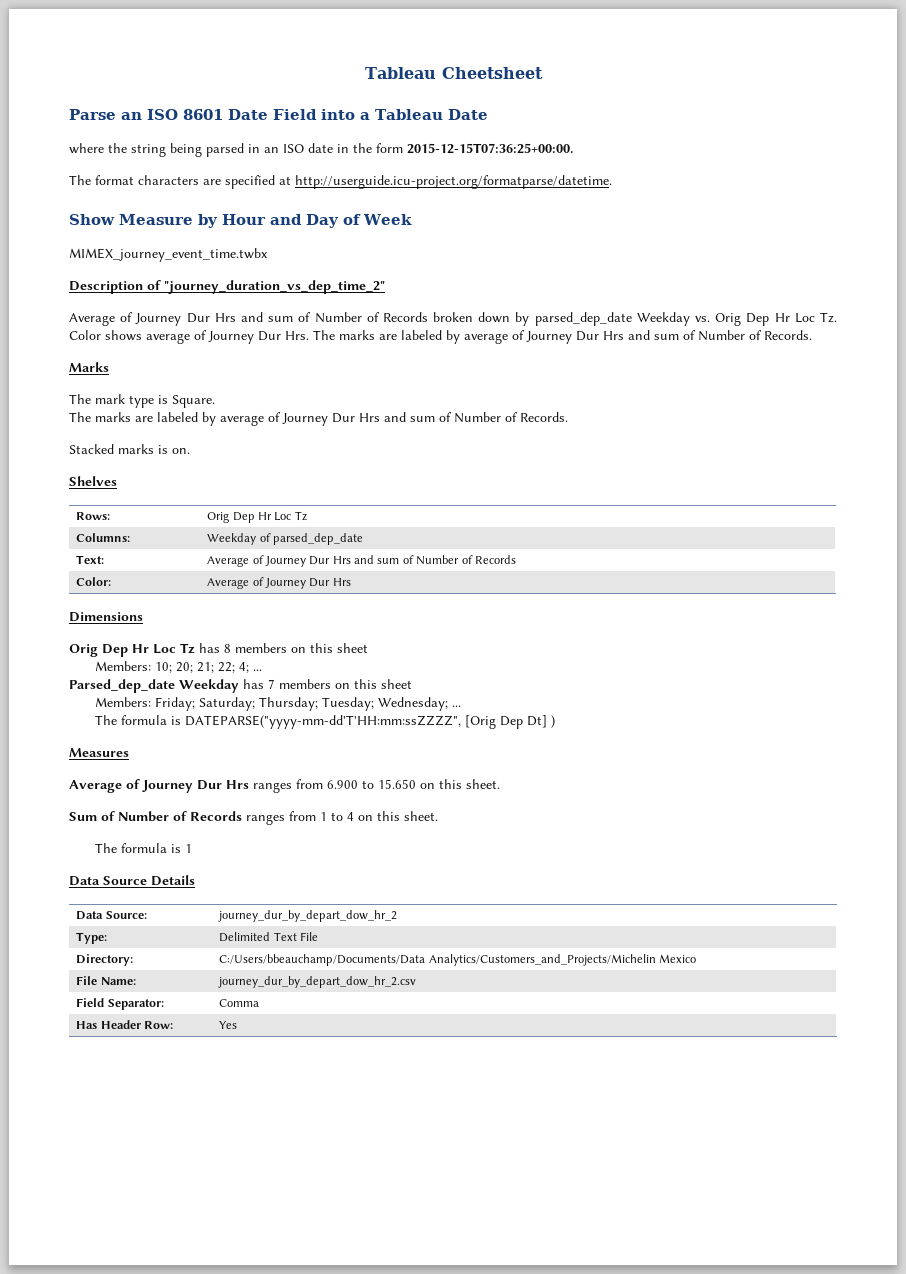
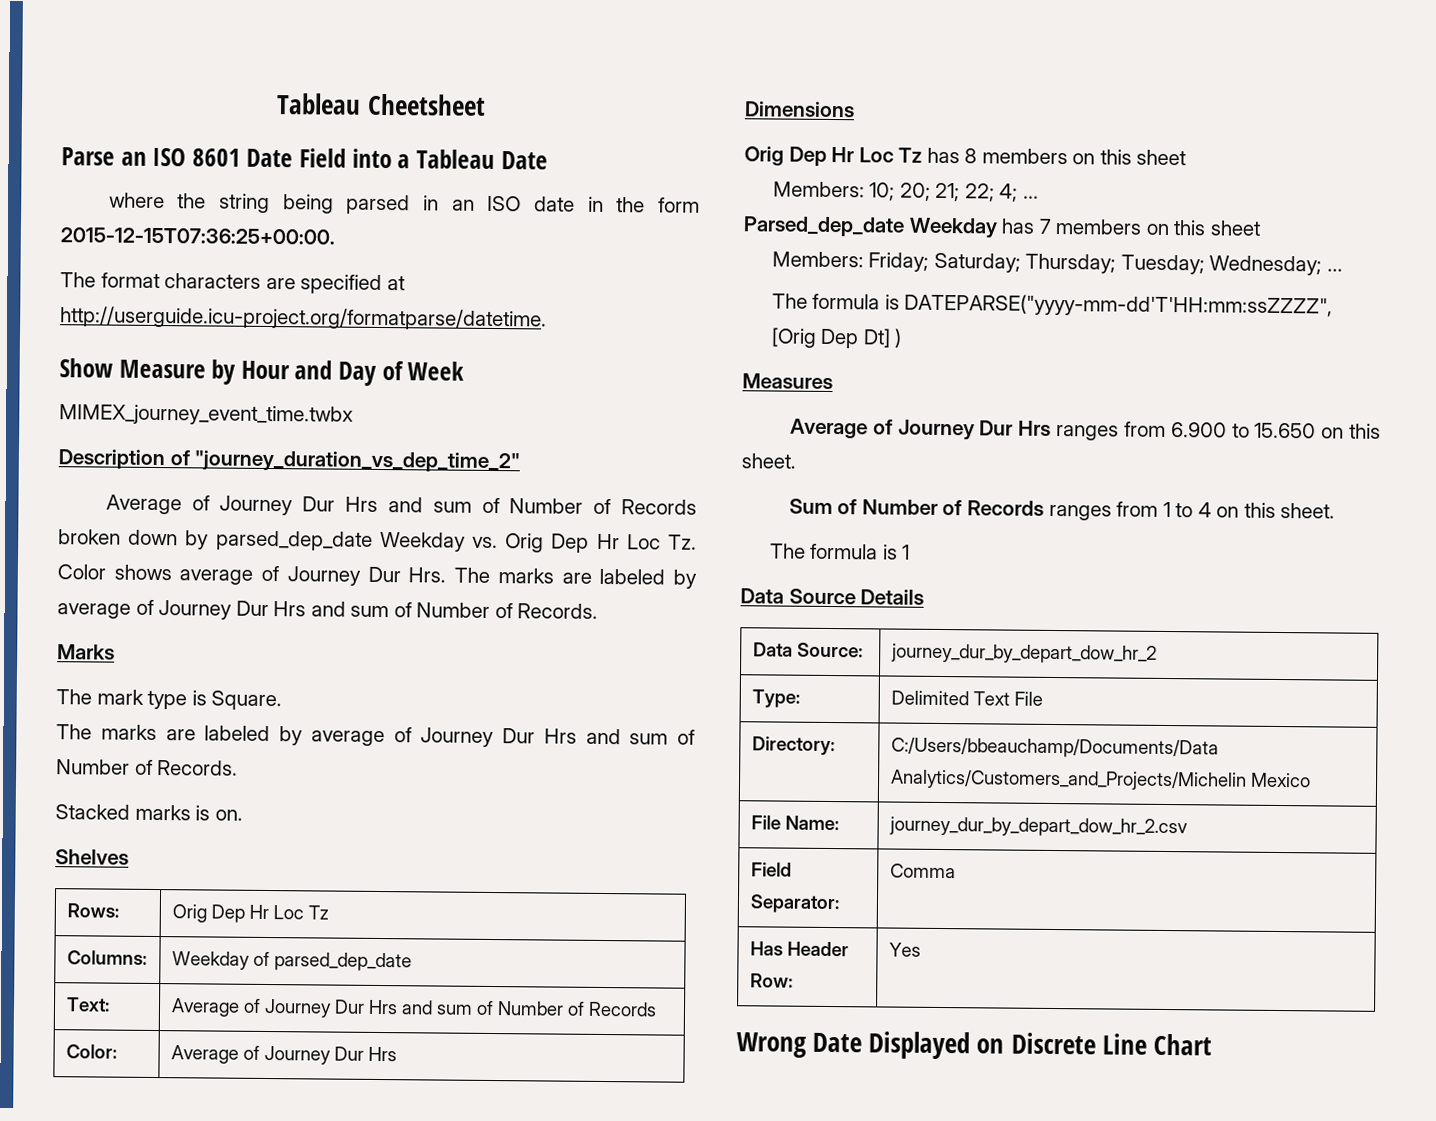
+ Wrong Date Displayed on Discrete Line Chart

